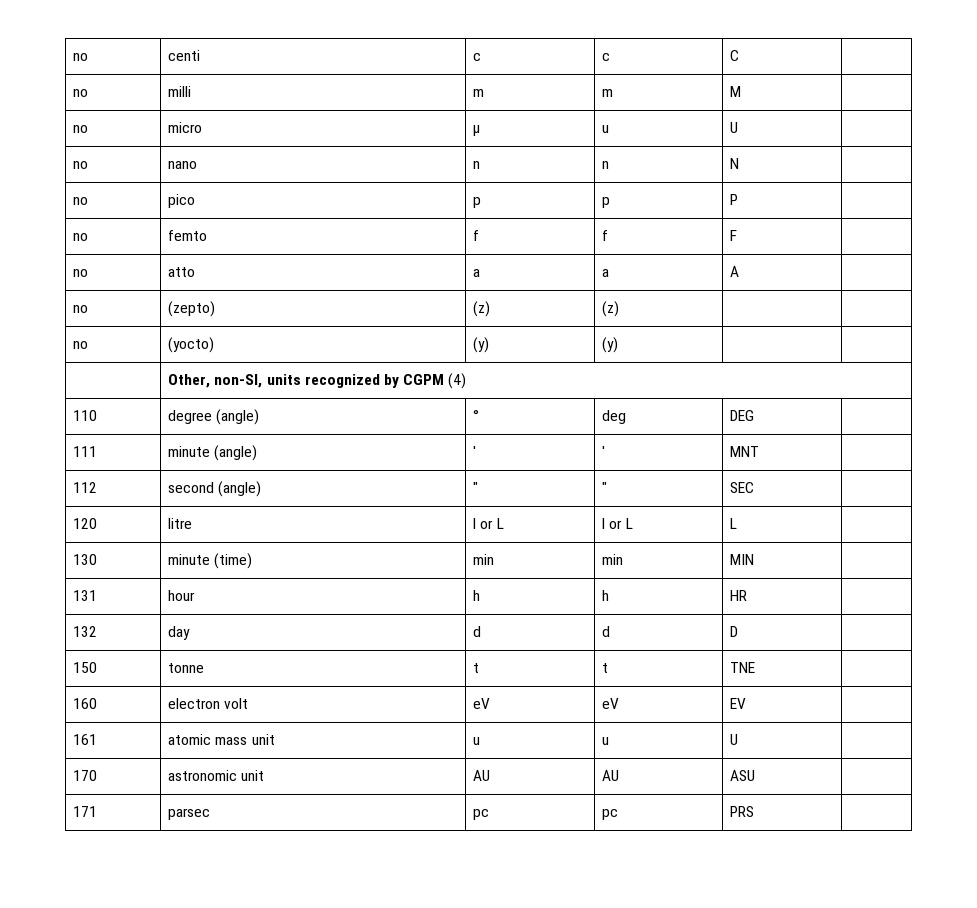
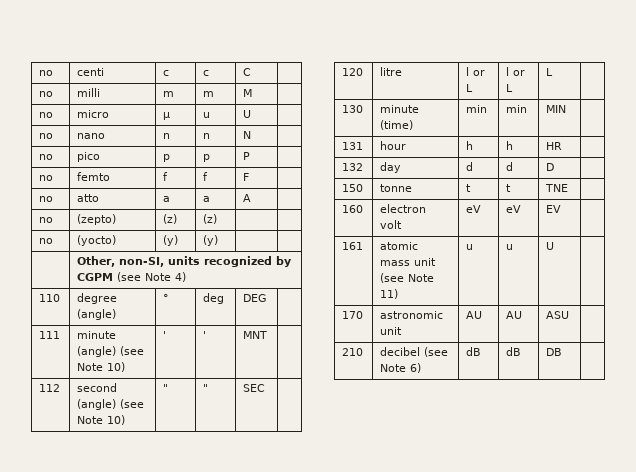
- | Other, non-SI, units recognized by CGPM (4)
+ | Other, non-SI, units recognized by CGPM (see Note 4)
- 111 | minute (angle) | ' | ' | MNT |
+ 111 | minute (angle) (see Note 10) | ' | ' | MNT |
- 112 | second (angle) | " | " | SEC |
+ 112 | second (angle) (see Note 10) | " | " | SEC |
- 161 | atomic mass unit | u | u | U |
+ 161 | atomic mass unit (see Note 11) | u | u | U |
- 171 | parsec | pc | pc | PRS |
+ 210 | decibel (see Note 6) | dB | dB | DB |

